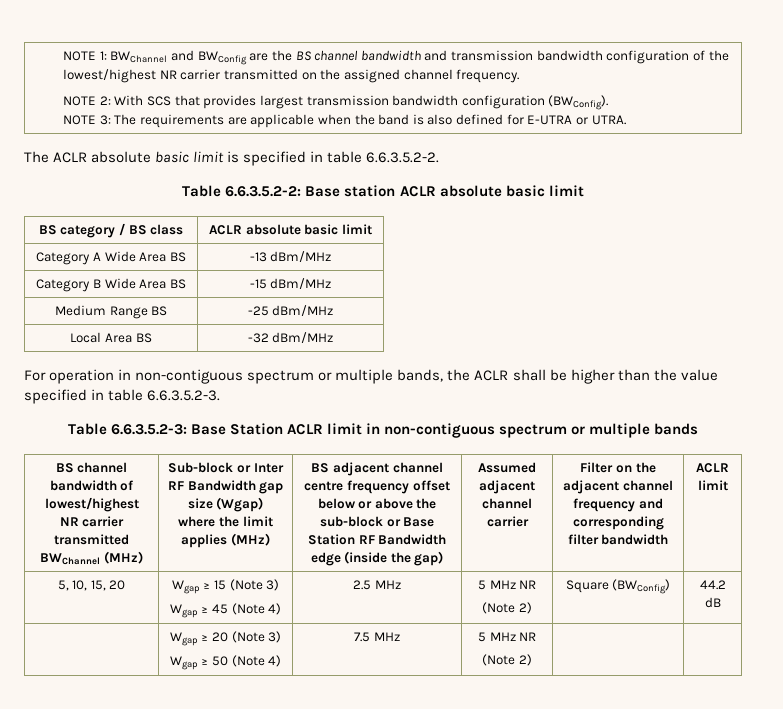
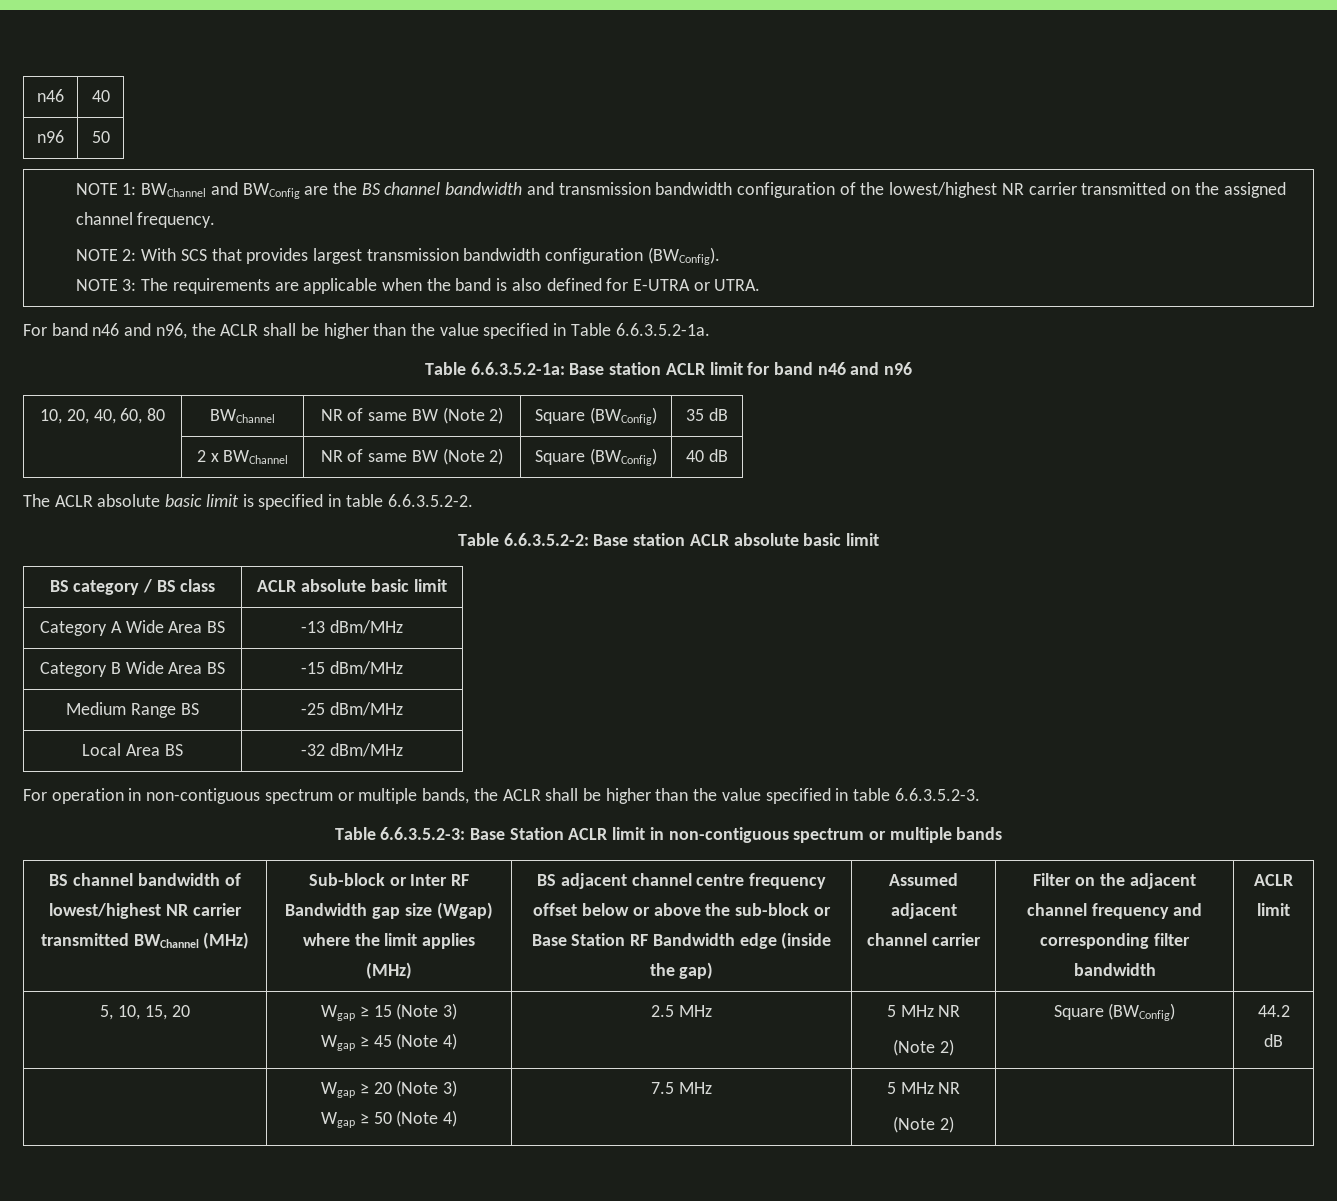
+ n46 | 40
+ n96 | 50
+ For band n46 and n96, the ACLR shall be higher than the value specified in Table 6.6.3.5.2-1a.
+ Table 6.6.3.5.2-1a: Base station ACLR limit for band n46 and n96
+ 10, 20, 40, 60, 80 | BWChannel | NR of same BW (Note 2) | Square (BWConfig) | 35 dB
+ | 2 x BWChannel | NR of same BW (Note 2) | Square (BWConfig) | 40 dB

